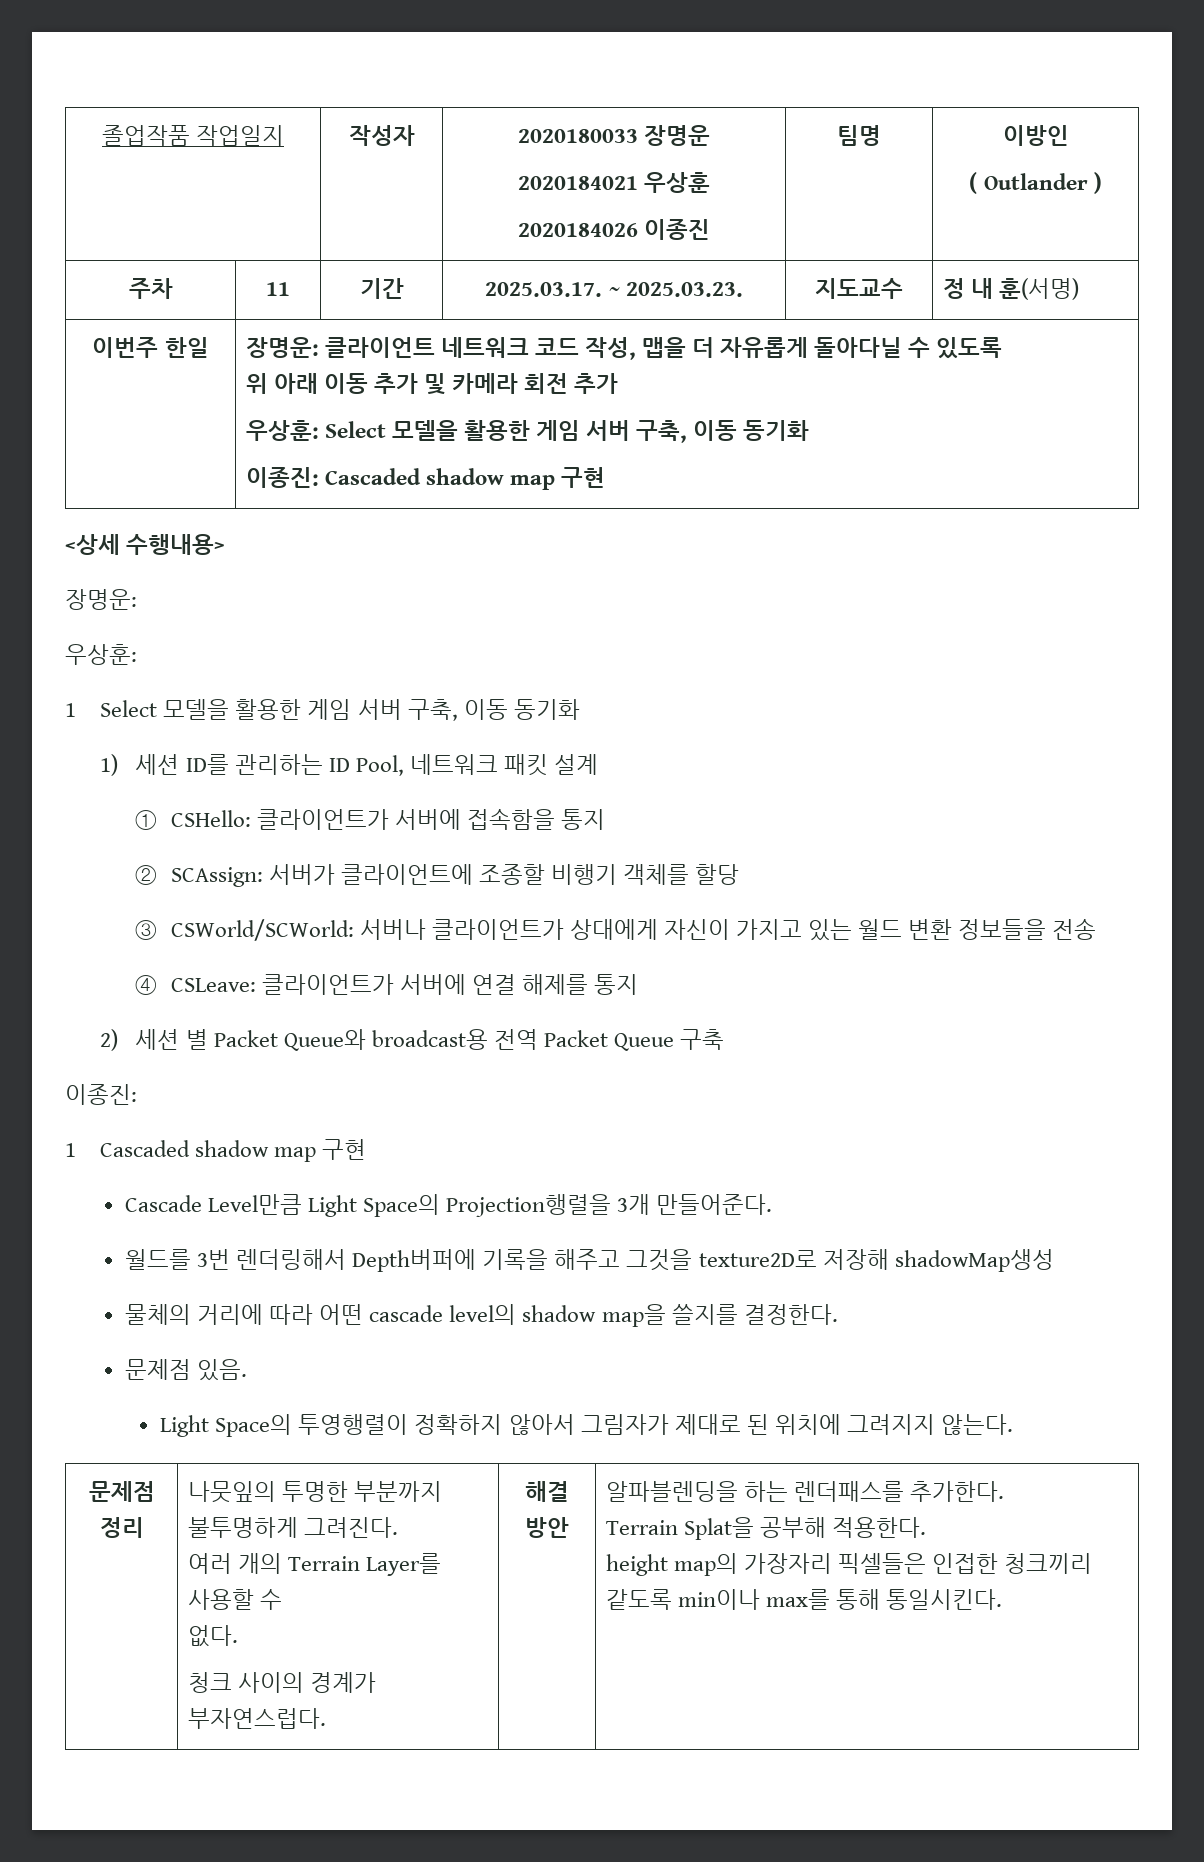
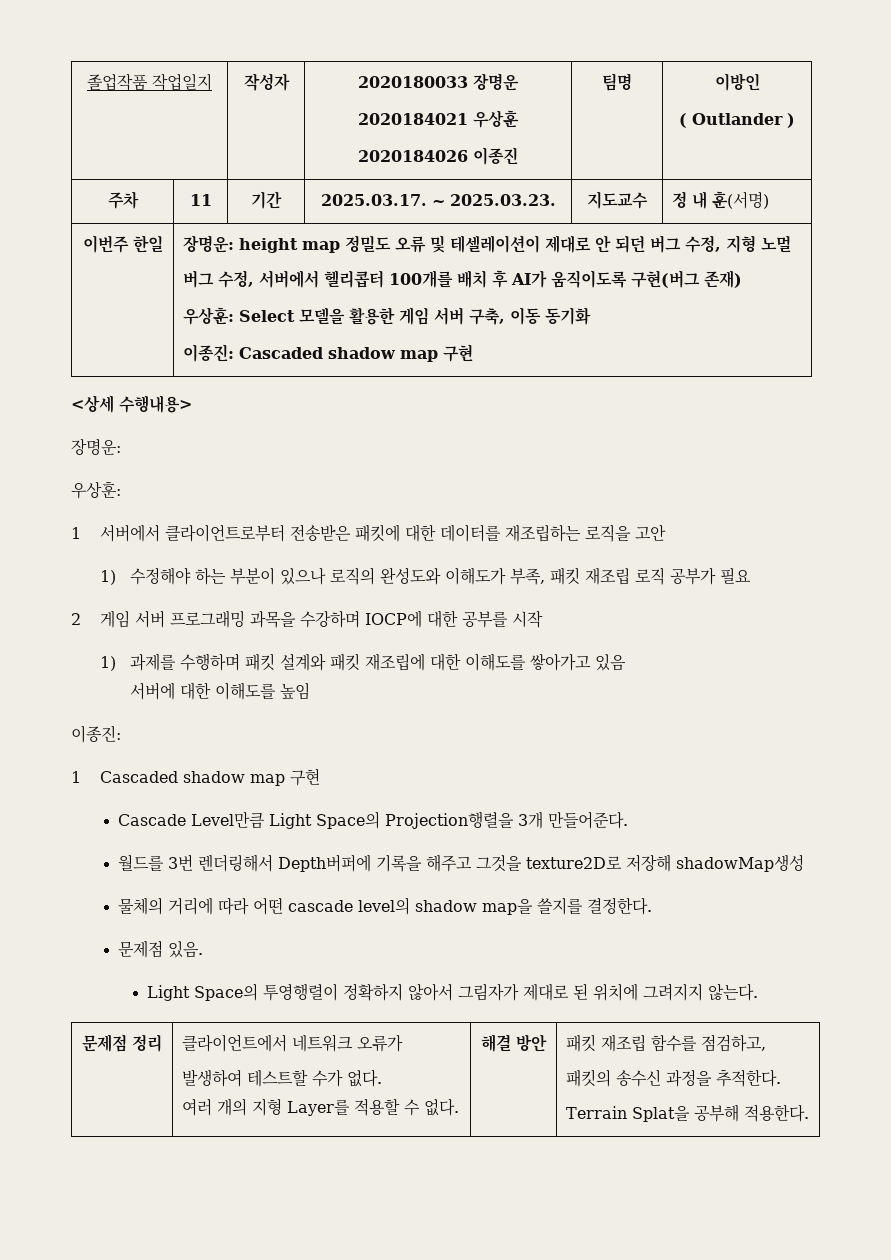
- 장명운: 클라이언트 네트워크 코드 작성, 맵을 더 자유롭게 돌아다닐 수 있도록
- 위 아래 이동 추가 및 카메라 회전 추가
+ 장명운: height map 정밀도 오류 및 테셀레이션이 제대로 안 되던 버그 수정, 지형 노멀
+ 버그 수정, 서버에서 헬리콥터 100개를 배치 후 AI가 움직이도록 구현(버그 존재)
- 1 Select 모델을 활용한 게임 서버 구축, 이동 동기화
- 1) 세션 ID를 관리하는 ID Pool, 네트워크 패킷 설계
- ① CSHello: 클라이언트가 서버에 접속함을 통지
- ② SCAssign: 서버가 클라이언트에 조종할 비행기 객체를 할당
- ③ CSWorld/SCWorld: 서버나 클라이언트가 상대에게 자신이 가지고 있는 월드 변환 정보들을 전송
- ④ CSLeave: 클라이언트가 서버에 연결 해제를 통지
- 2) 세션 별 Packet Queue와 broadcast용 전역 Packet Queue 구축
+ 1 서버에서 클라이언트로부터 전송받은 패킷에 대한 데이터를 재조립하는 로직을 고안
+ 1) 수정해야 하는 부분이 있으나 로직의 완성도와 이해도가 부족, 패킷 재조립 로직 공부가 필요
+ 2 게임 서버 프로그래밍 과목을 수강하며 IOCP에 대한 공부를 시작
+ 1) 과제를 수행하며 패킷 설계와 패킷 재조립에 대한 이해도를 쌓아가고 있음
+ 서버에 대한 이해도를 높임
- 문제점 정리 | 나뭇잎의 투명한 부분까지 불투명하게 그려진다.
- 여러 개의 Terrain Layer를 사용할 수
- 없다.
- 청크 사이의 경계가 부자연스럽다. | 해결 방안 | 알파블렌딩을 하는 렌더패스를 추가한다.
+ 문제점 정리 | 클라이언트에서 네트워크 오류가
+ 발생하여 테스트할 수가 없다.
+ 여러 개의 지형 Layer를 적용할 수 없다. | 해결 방안 | 패킷 재조립 함수를 점검하고,
+ 패킷의 송수신 과정을 추적한다.
  Terrain Splat을 공부해 적용한다.
- height map의 가장자리 픽셀들은 인접한 청크끼리 같도록 min이나 max를 통해 통일시킨다.

